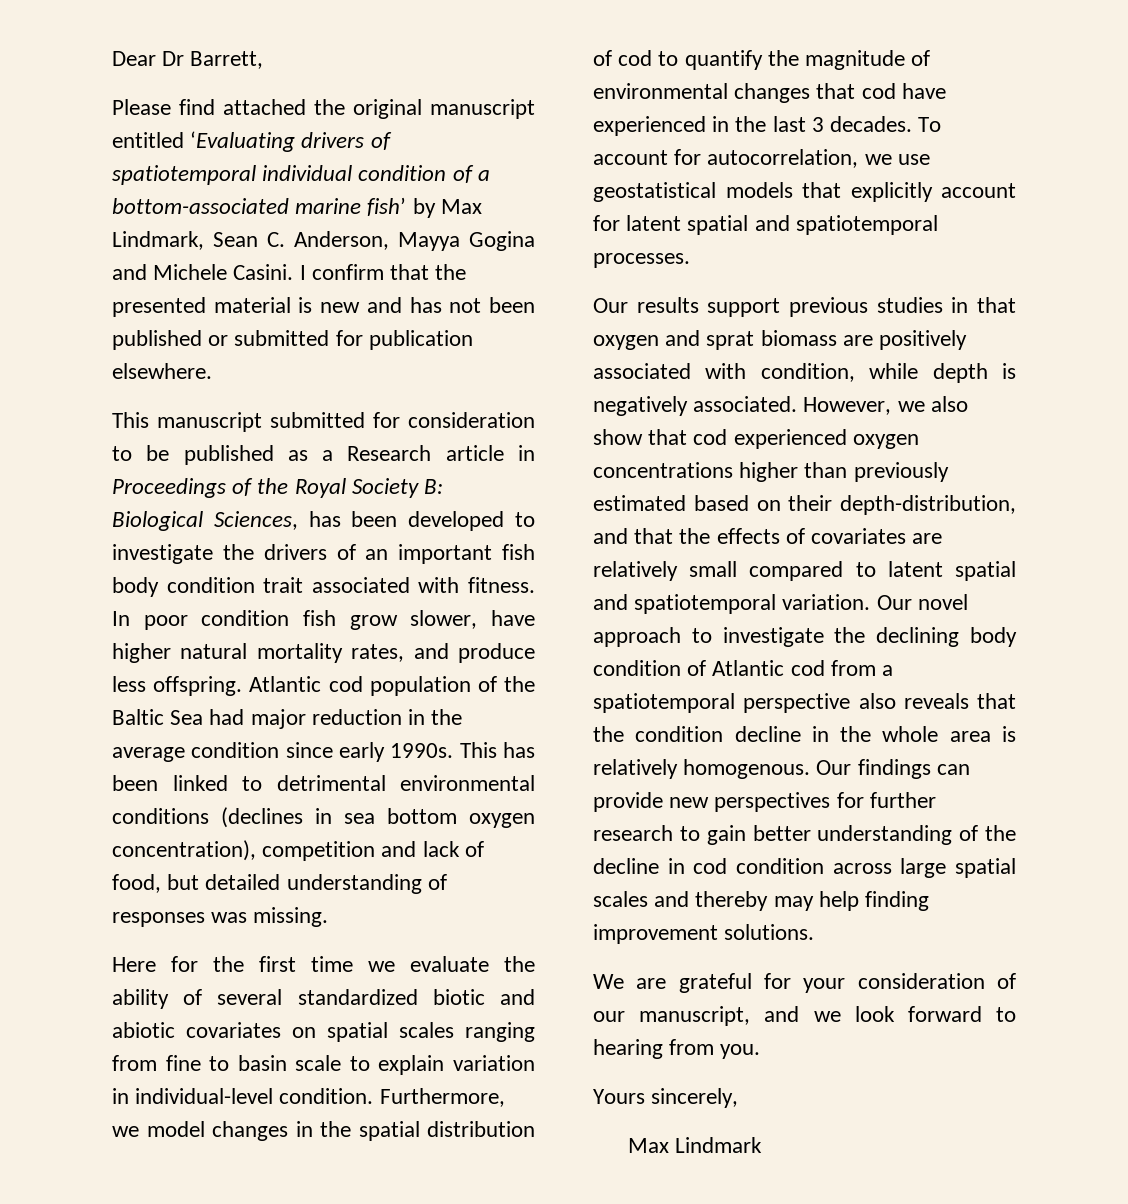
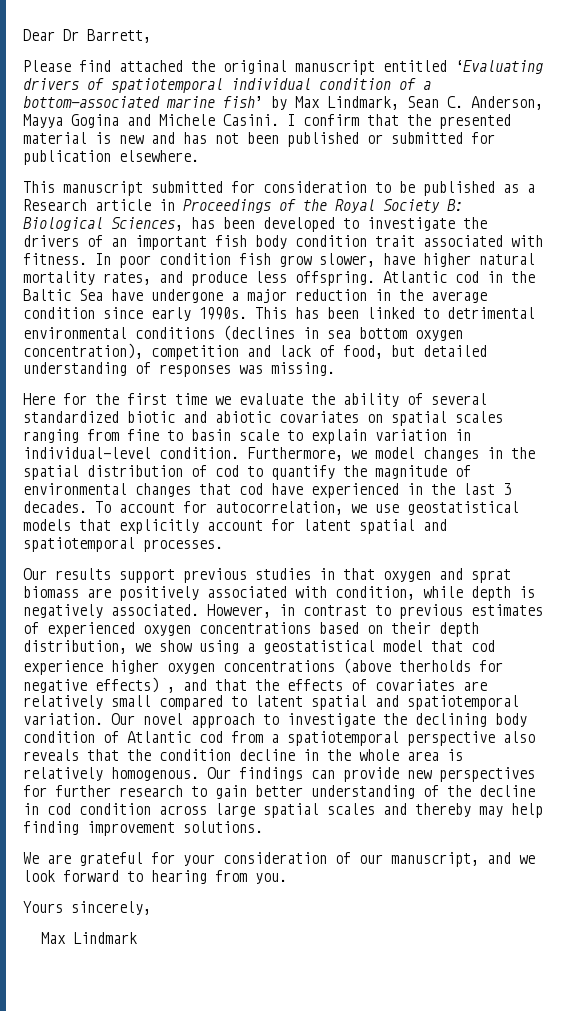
- Atlantic cod population of the Baltic Sea had major reduction in the average condition since early 1990s.
+ Atlantic cod in the Baltic Sea have undergone a major reduction in the average condition since early 1990s.
- However, we also show that cod experienced oxygen concentrations higher than previously estimated based on their depth-distribution, and that the effects of covariates are relatively small compared to latent spatial and spatiotemporal variation.
+ However, in contrast to previous estimates of experienced oxygen concentrations based on their depth distribution, we show using a geostatistical model that cod experience higher oxygen concentrations (above therholds for negative effects) , and that the effects of covariates are relatively small compared to latent spatial and spatiotemporal variation.

